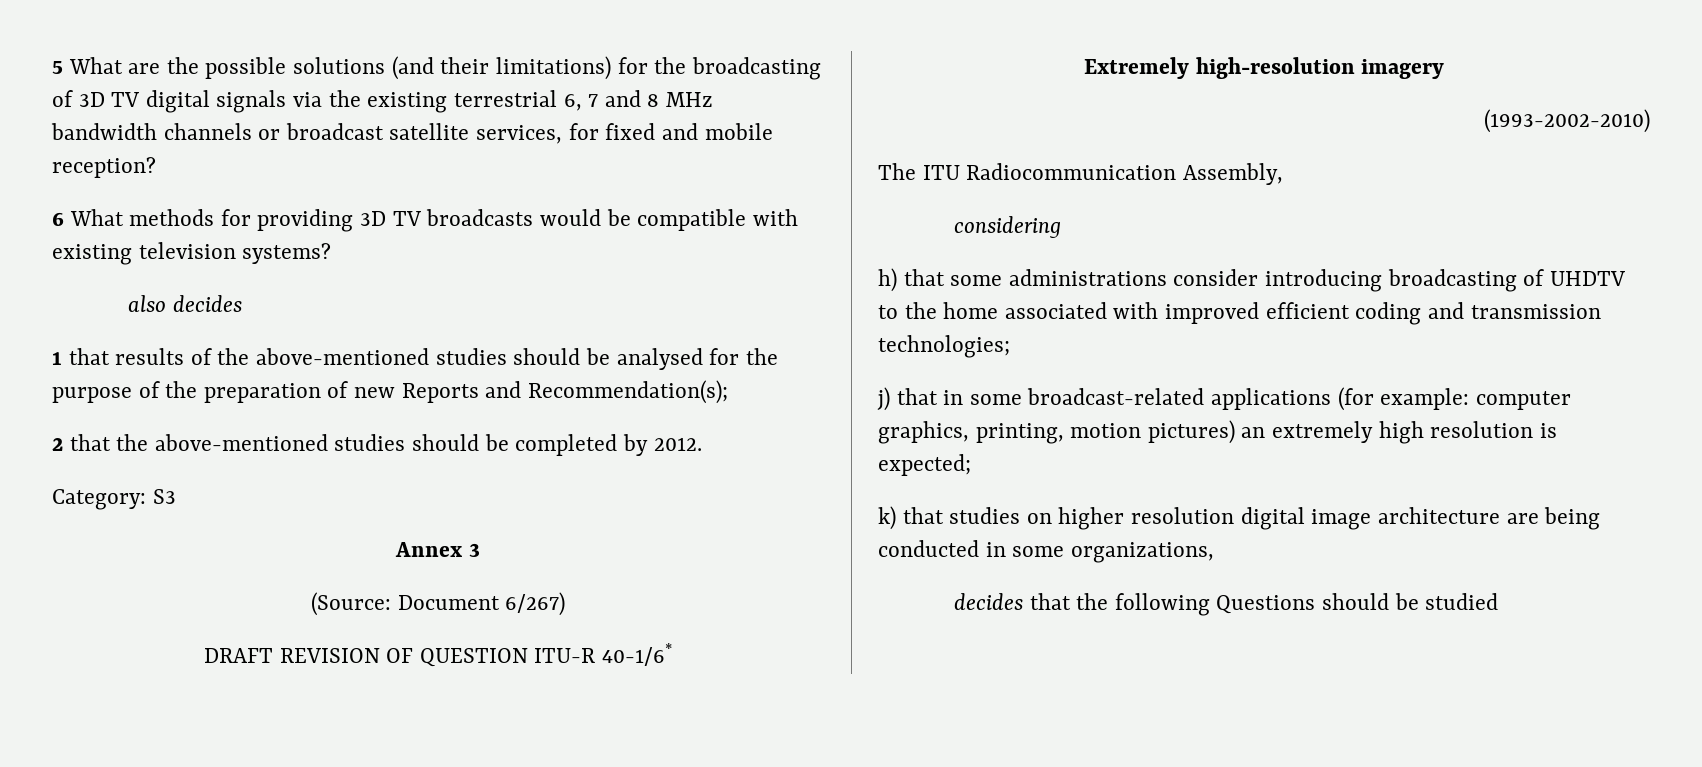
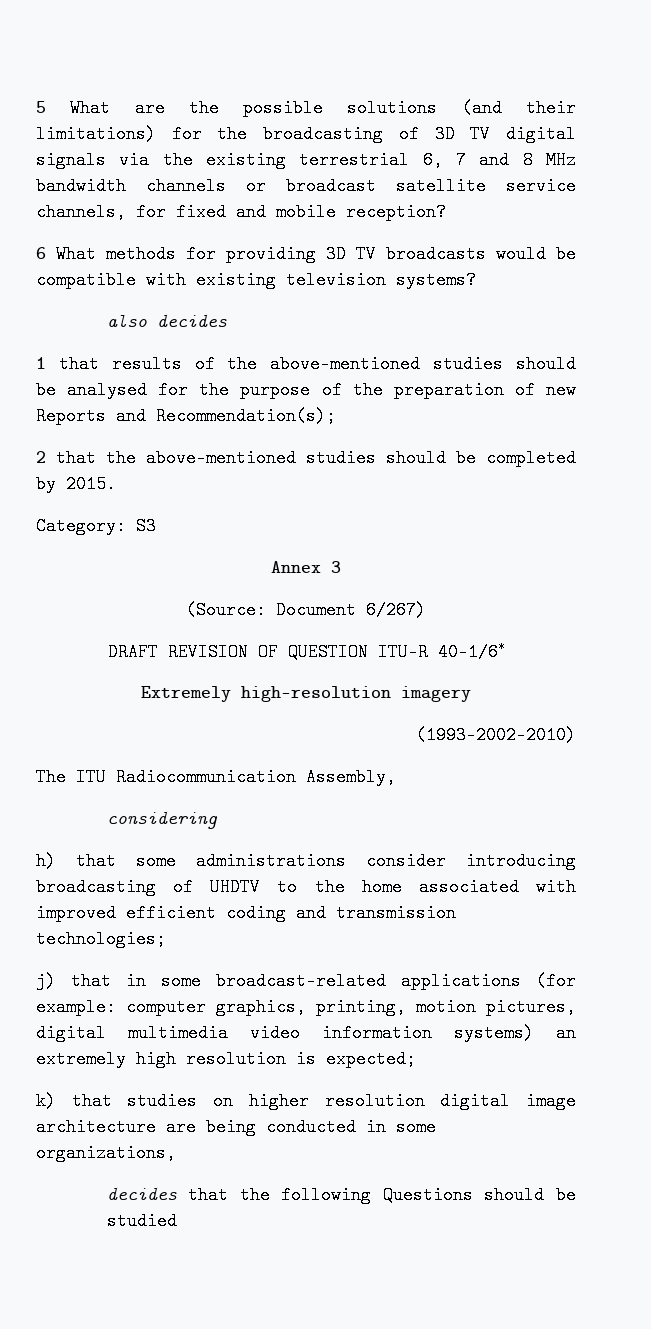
- 5 What are the possible solutions (and their limitations) for the broadcasting of 3D TV digital signals via the existing terrestrial 6, 7 and 8 MHz bandwidth channels or broadcast satellite services, for fixed and mobile reception?
+ 5 What are the possible solutions (and their limitations) for the broadcasting of 3D TV digital signals via the existing terrestrial 6, 7 and 8 MHz bandwidth channels or broadcast satellite service channels, for fixed and mobile reception?
- 2 that the above-mentioned studies should be completed by 2012.
+ 2 that the above-mentioned studies should be completed by 2015.
- j) that in some broadcast-related applications (for example: computer graphics, printing, motion pictures) an extremely high resolution is expected;
+ j) that in some broadcast-related applications (for example: computer graphics, printing, motion pictures, digital multimedia video information systems) an extremely high resolution is expected;

